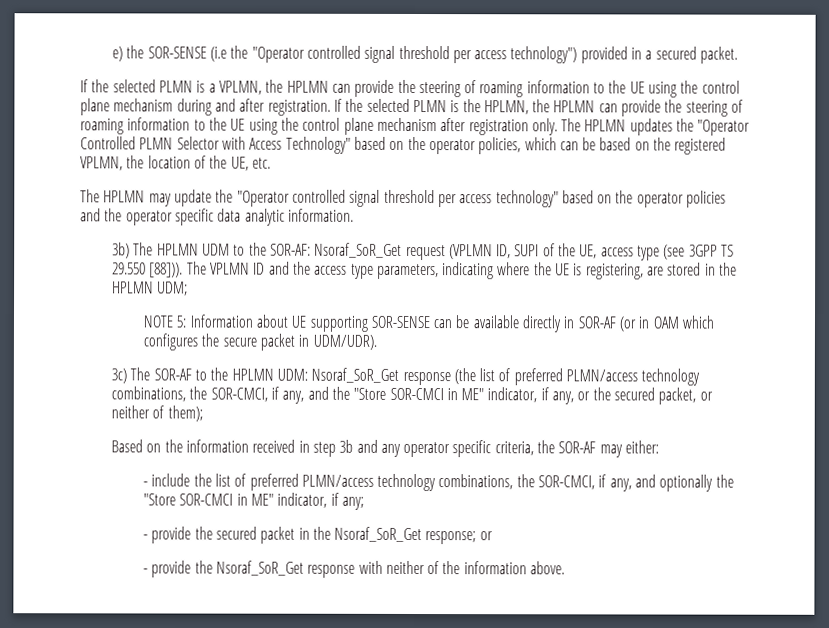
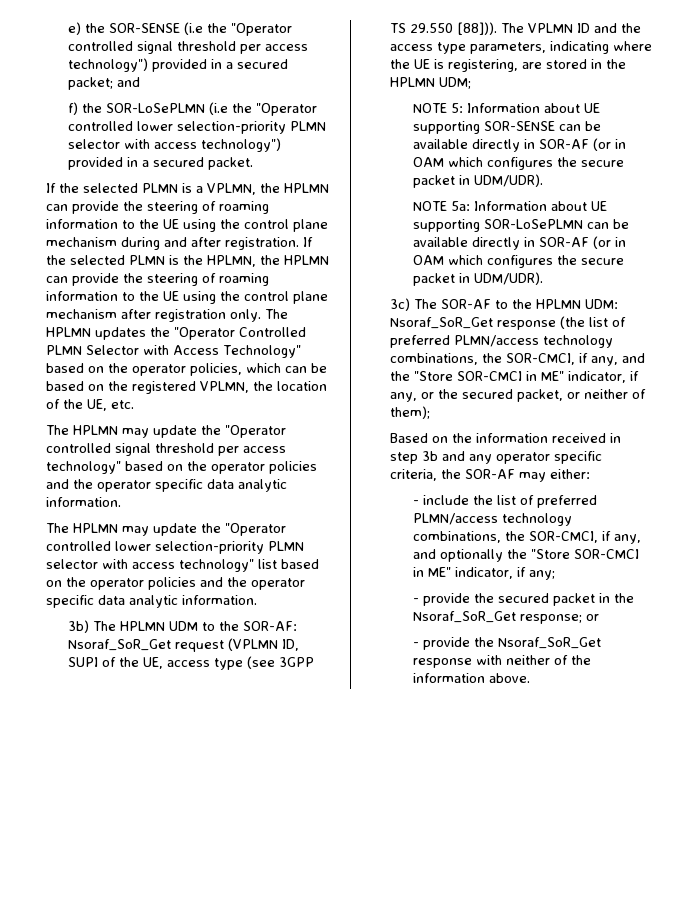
- e) the SOR-SENSE (i.e the "Operator controlled signal threshold per access technology") provided in a secured packet.
+ e) the SOR-SENSE (i.e the "Operator controlled signal threshold per access technology") provided in a secured packet; and
+ f) the SOR-LoSePLMN (i.e the "Operator controlled lower selection-priority PLMN selector with access technology") provided in a secured packet.
+ The HPLMN may update the "Operator controlled lower selection-priority PLMN selector with access technology" list based on the operator policies and the operator specific data analytic information.
+ NOTE 5a: Information about UE supporting SOR-LoSePLMN can be available directly in SOR-AF (or in OAM which configures the secure packet in UDM/UDR).

